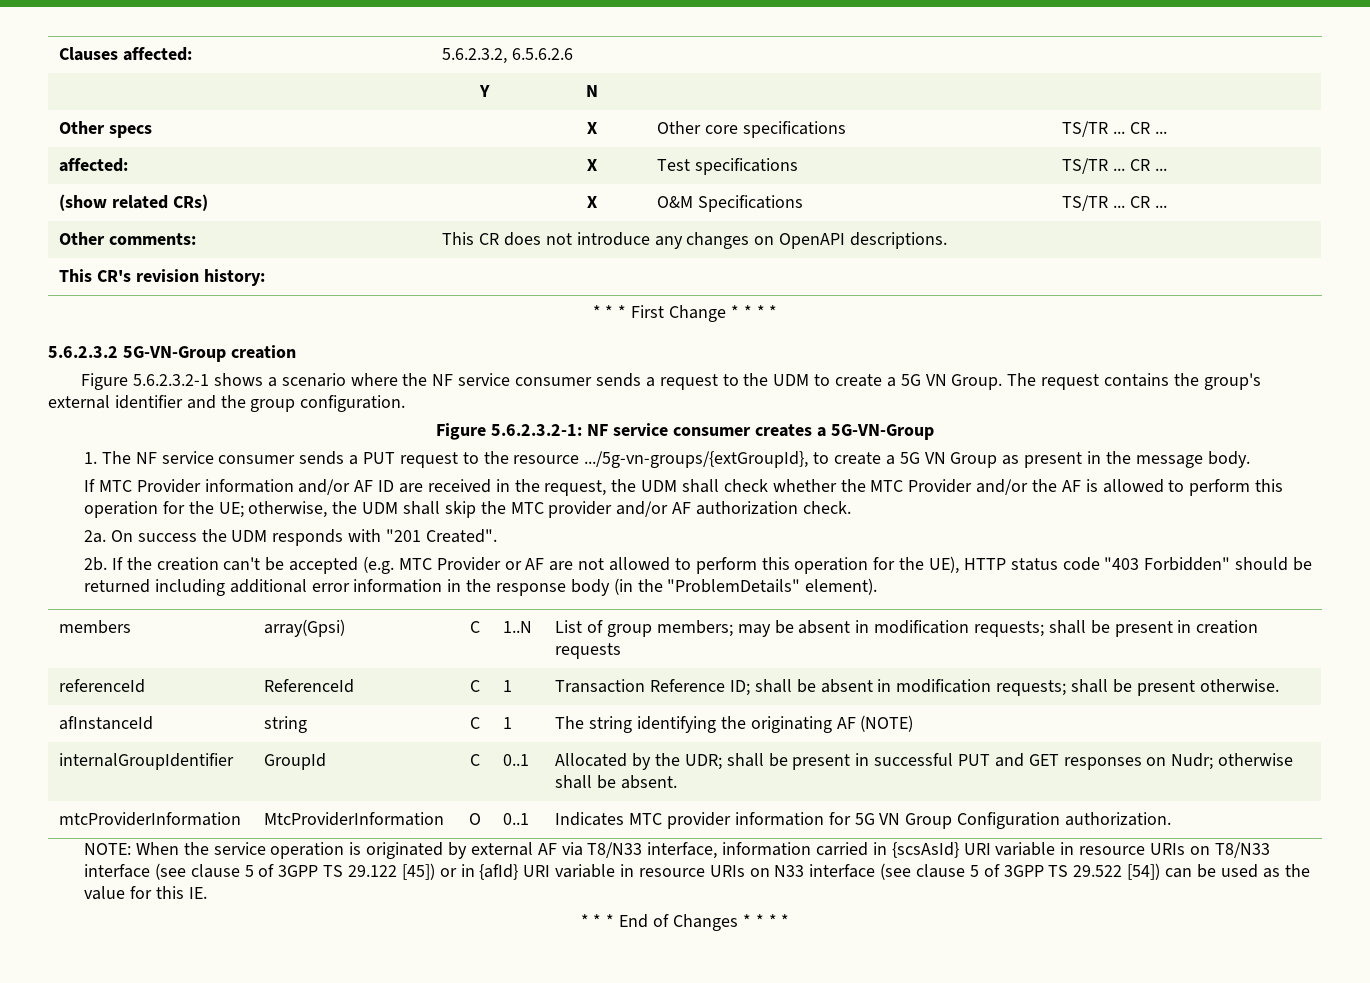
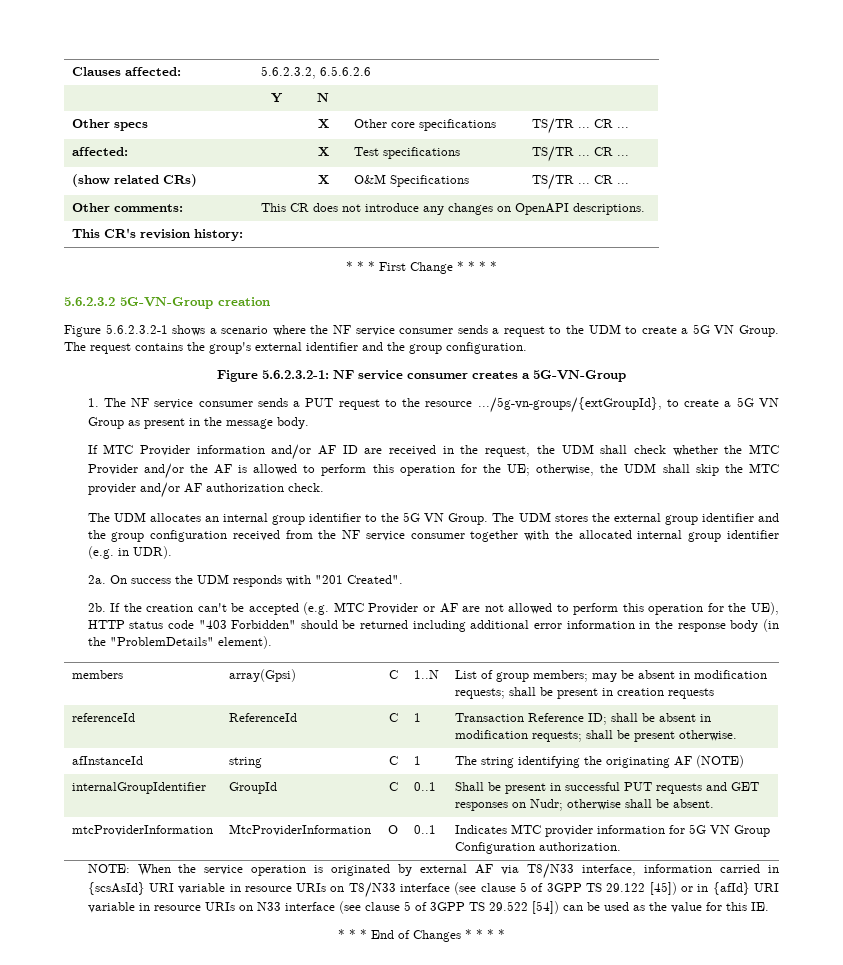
+ The UDM allocates an internal group identifier to the 5G VN Group. The UDM stores the external group identifier and the group configuration received from the NF service consumer together with the allocated internal group identifier (e.g. in UDR).
- internalGroupIdentifier | GroupId | C | 0..1 | Allocated by the UDR; shall be present in successful PUT and GET responses on Nudr; otherwise shall be absent.
+ internalGroupIdentifier | GroupId | C | 0..1 | Shall be present in successful PUT requests and GET responses on Nudr; otherwise shall be absent.

